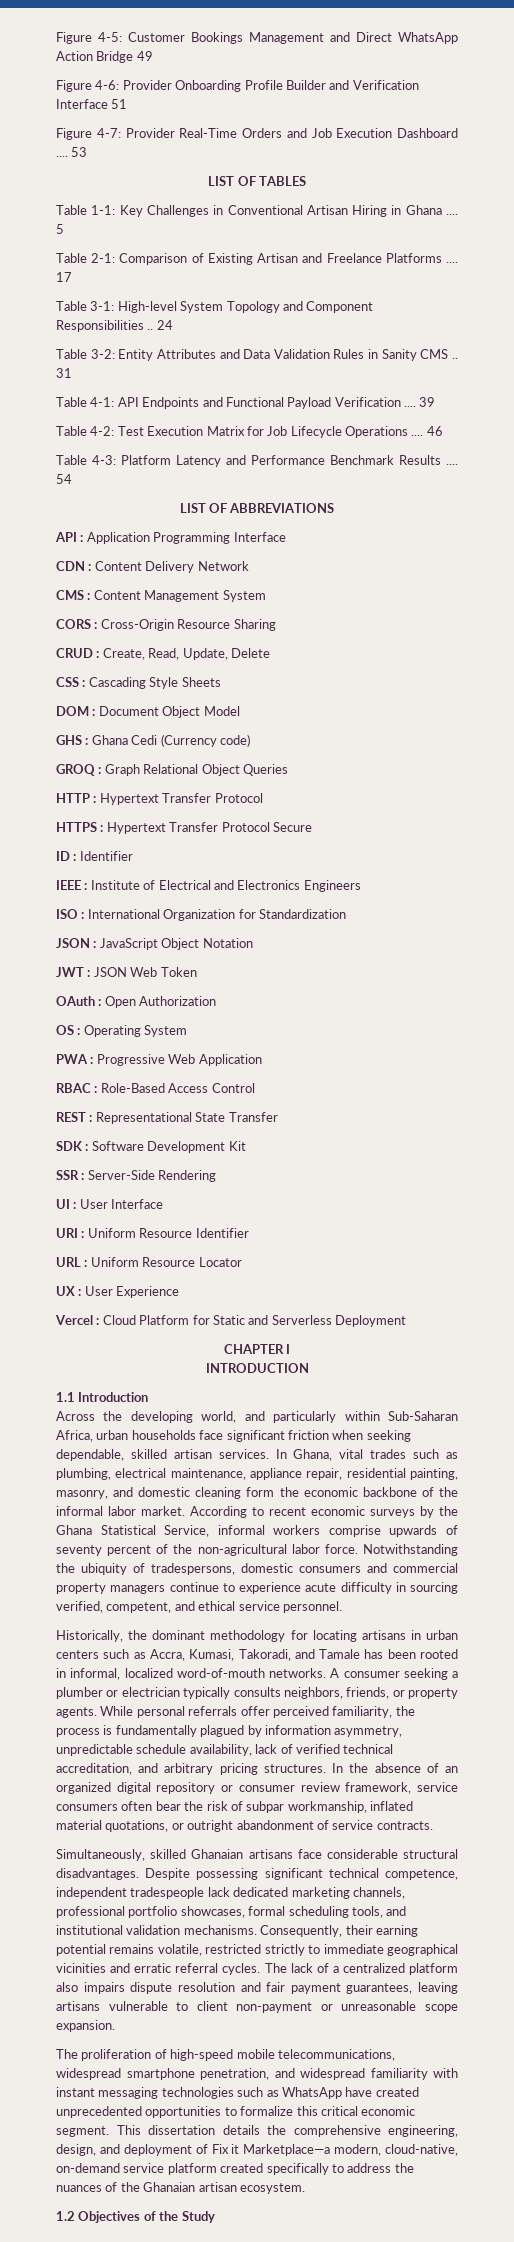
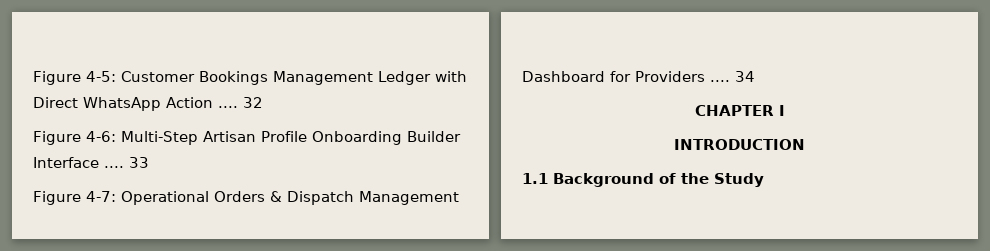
- Figure 4-5: Customer Bookings Management and Direct WhatsApp Action Bridge 49
+ Figure 4-5: Customer Bookings Management Ledger with Direct WhatsApp Action .... 32
- Figure 4-6: Provider Onboarding Profile Builder and Verification Interface 51
- Figure 4-7: Provider Real-Time Orders and Job Execution Dashboard .... 53
- LIST OF TABLES
- Table 1-1: Key Challenges in Conventional Artisan Hiring in Ghana .... 5
- Table 2-1: Comparison of Existing Artisan and Freelance Platforms .... 17
- Table 3-1: High-level System Topology and Component Responsibilities .. 24
- Table 3-2: Entity Attributes and Data Validation Rules in Sanity CMS .. 31
- Table 4-1: API Endpoints and Functional Payload Verification .... 39
- Table 4-2: Test Execution Matrix for Job Lifecycle Operations .... 46
- Table 4-3: Platform Latency and Performance Benchmark Results .... 54
- LIST OF ABBREVIATIONS
- API : Application Programming Interface
- CDN : Content Delivery Network
- CMS : Content Management System
- CORS : Cross-Origin Resource Sharing
- CRUD : Create, Read, Update, Delete
- CSS : Cascading Style Sheets
- DOM : Document Object Model
- GHS : Ghana Cedi (Currency code)
- GROQ : Graph Relational Object Queries
- HTTP : Hypertext Transfer Protocol
- HTTPS : Hypertext Transfer Protocol Secure
- ID : Identifier
- IEEE : Institute of Electrical and Electronics Engineers
- ISO : International Organization for Standardization
- JSON : JavaScript Object Notation
- JWT : JSON Web Token
- OAuth : Open Authorization
- OS : Operating System
- PWA : Progressive Web Application
- RBAC : Role-Based Access Control
- REST : Representational State Transfer
- SDK : Software Development Kit
- SSR : Server-Side Rendering
- UI : User Interface
- URI : Uniform Resource Identifier
- URL : Uniform Resource Locator
- UX : User Experience
- Vercel : Cloud Platform for Static and Serverless Deployment
+ Figure 4-6: Multi-Step Artisan Profile Onboarding Builder Interface .... 33
+ Figure 4-7: Operational Orders & Dispatch Management Dashboard for Providers .... 34
  CHAPTER I
  INTRODUCTION
- 1.1 Introduction
- Across the developing world, and particularly within Sub-Saharan Africa, urban households face significant friction when seeking dependable, skilled artisan services. In Ghana, vital trades such as plumbing, electrical maintenance, appliance repair, residential painting, masonry, and domestic cleaning form the economic backbone of the informal labor market. According to recent economic surveys by the Ghana Statistical Service, informal workers comprise upwards of seventy percent of the non-agricultural labor force. Notwithstanding the ubiquity of tradespersons, domestic consumers and commercial property managers continue to experience acute difficulty in sourcing verified, competent, and ethical service personnel.
- Historically, the dominant methodology for locating artisans in urban centers such as Accra, Kumasi, Takoradi, and Tamale has been rooted in informal, localized word-of-mouth networks. A consumer seeking a plumber or electrician typically consults neighbors, friends, or property agents. While personal referrals offer perceived familiarity, the process is fundamentally plagued by information asymmetry, unpredictable schedule availability, lack of verified technical accreditation, and arbitrary pricing structures. In the absence of an organized digital repository or consumer review framework, service consumers often bear the risk of subpar workmanship, inflated material quotations, or outright abandonment of service contracts.
- Simultaneously, skilled Ghanaian artisans face considerable structural disadvantages. Despite possessing significant technical competence, independent tradespeople lack dedicated marketing channels, professional portfolio showcases, formal scheduling tools, and institutional validation mechanisms. Consequently, their earning potential remains volatile, restricted strictly to immediate geographical vicinities and erratic referral cycles. The lack of a centralized platform also impairs dispute resolution and fair payment guarantees, leaving artisans vulnerable to client non-payment or unreasonable scope expansion.
- The proliferation of high-speed mobile telecommunications, widespread smartphone penetration, and widespread familiarity with instant messaging technologies such as WhatsApp have created unprecedented opportunities to formalize this critical economic segment. This dissertation details the comprehensive engineering, design, and deployment of Fix it Marketplace—a modern, cloud-native, on-demand service platform created specifically to address the nuances of the Ghanaian artisan ecosystem.
- 1.2 Objectives of the Study
+ 1.1 Background of the Study

